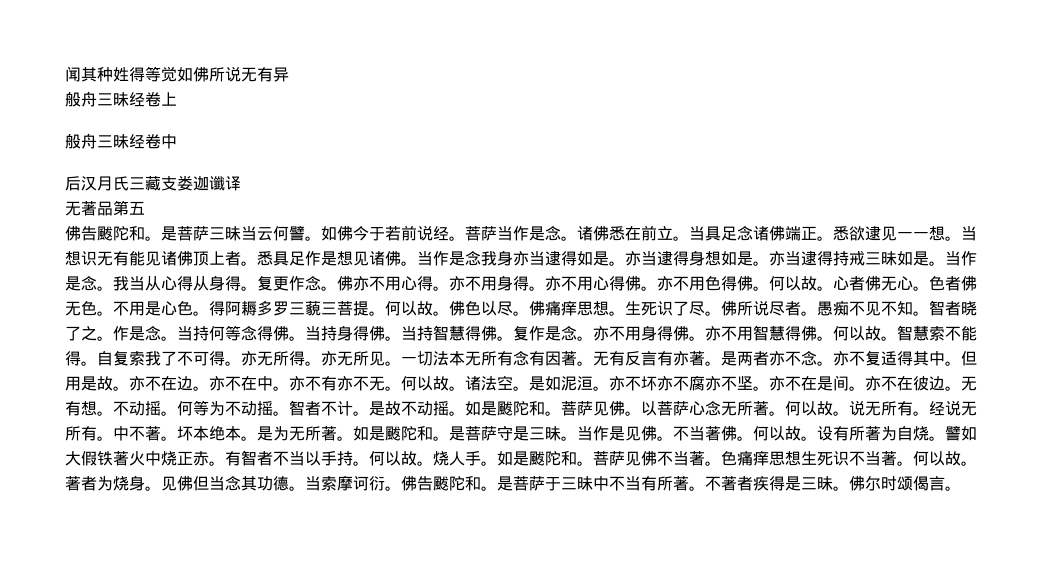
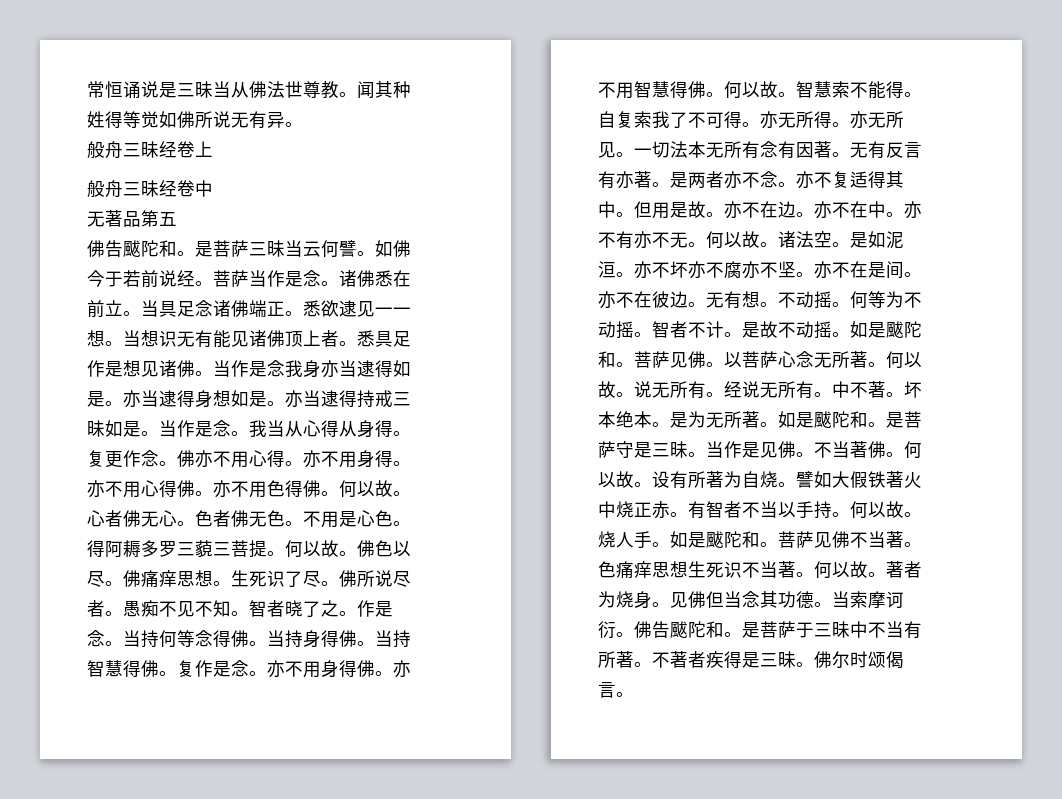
+ 常恒诵说是三昧当从佛法世尊教。
- 闻其种姓得等觉如佛所说无有异
+ 闻其种姓得等觉如佛所说无有异。
- 后汉月氏三藏支娄迦谶译

